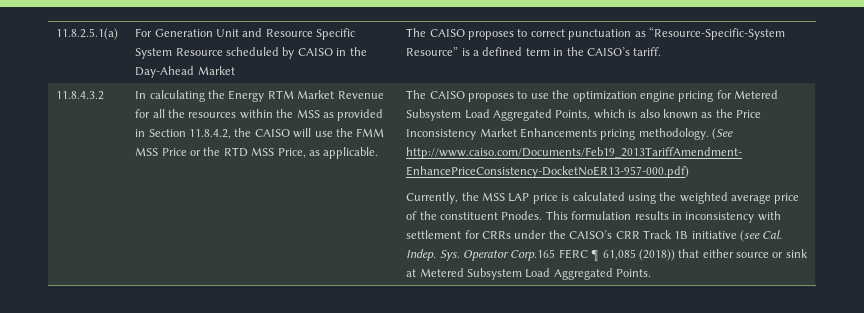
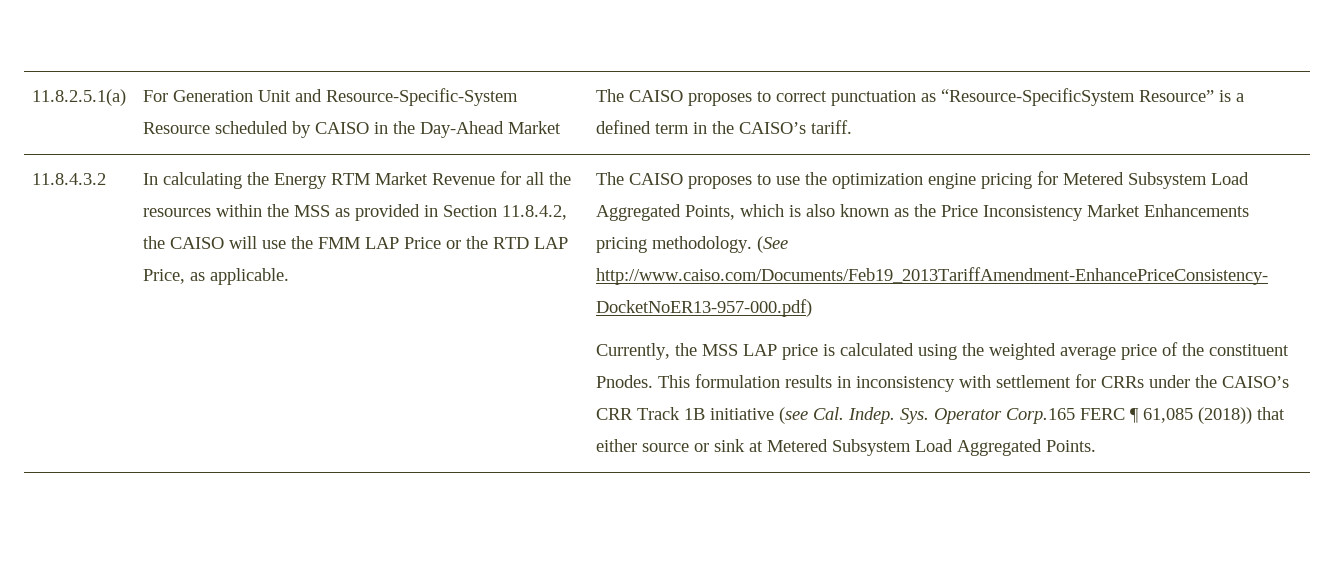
- 11.8.2.5.1(a) | For Generation Unit and Resource Specific System Resource scheduled by CAISO in the Day-Ahead Market | The CAISO proposes to correct punctuation as “Resource-Specific-System Resource” is a defined term in the CAISO’s tariff.
+ 11.8.2.5.1(a) | For Generation Unit and Resource-Specific-System Resource scheduled by CAISO in the Day-Ahead Market | The CAISO proposes to correct punctuation as “Resource-SpecificSystem Resource” is a defined term in the CAISO’s tariff.
- In calculating the Energy RTM Market Revenue for all the resources within the MSS as provided in Section 11.8.4.2, the CAISO will use the FMM MSS Price or the RTD MSS Price, as applicable.
+ In calculating the Energy RTM Market Revenue for all the resources within the MSS as provided in Section 11.8.4.2, the CAISO will use the FMM LAP Price or the RTD LAP Price, as applicable.

